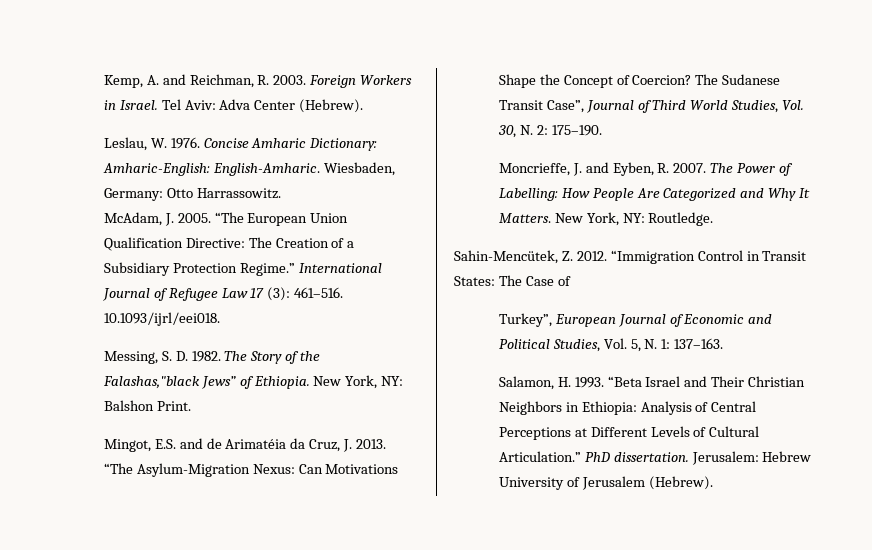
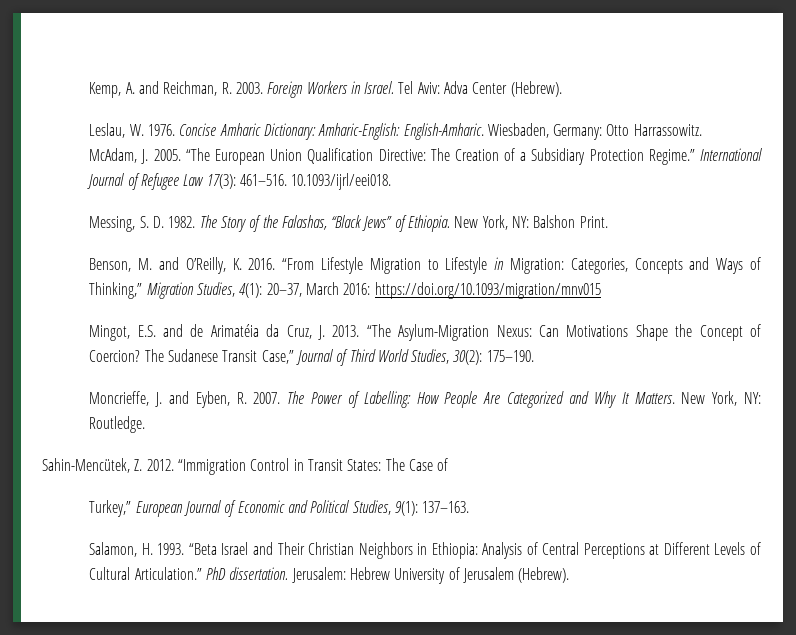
- International Journal of Refugee Law 17 (3): 461–516.
+ International Journal of Refugee Law 17(3): 461–516.
- The Story of the Falashas,"black Jews” of Ethiopia.
+ The Story of the Falashas, “Black Jews” of Ethiopia.
+ Benson, M. and O’Reilly, K. 2016. “From Lifestyle Migration to Lifestyle in Migration: Categories, Concepts and Ways of Thinking,” Migration Studies, 4(1): 20–37, March 2016: https://doi.org/10.1093/migration/mnv015
- The Sudanese Transit Case”, Journal of Third World Studies, Vol. 30, N. 2: 175–190.
+ The Sudanese Transit Case,” Journal of Third World Studies, 30(2): 175–190.
- Turkey”, European Journal of Economic and Political Studies, Vol. 5, N. 1: 137–163.
+ Turkey,” European Journal of Economic and Political Studies, 9(1): 137–163.

